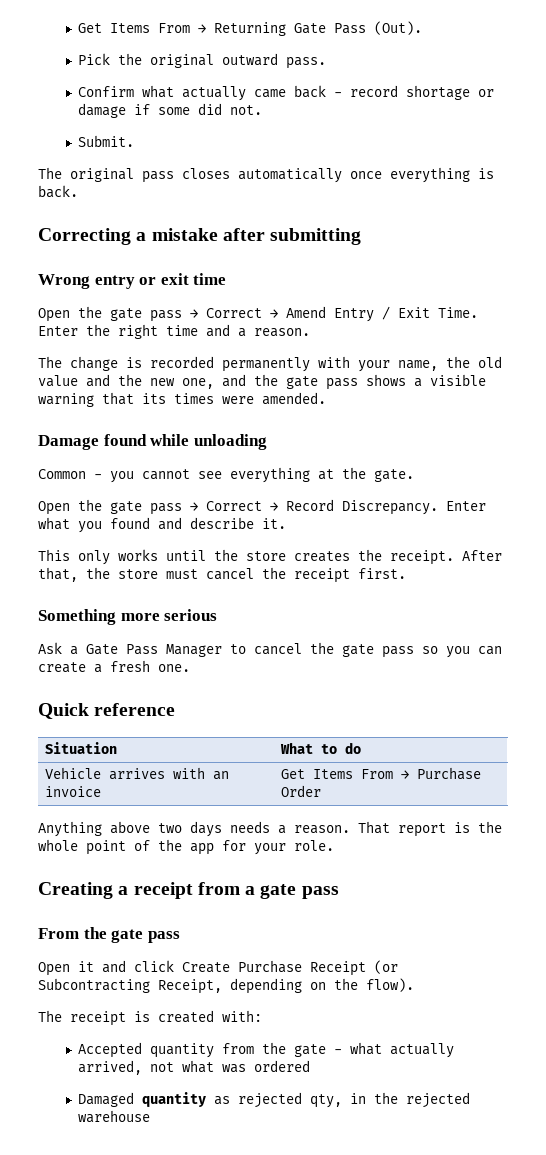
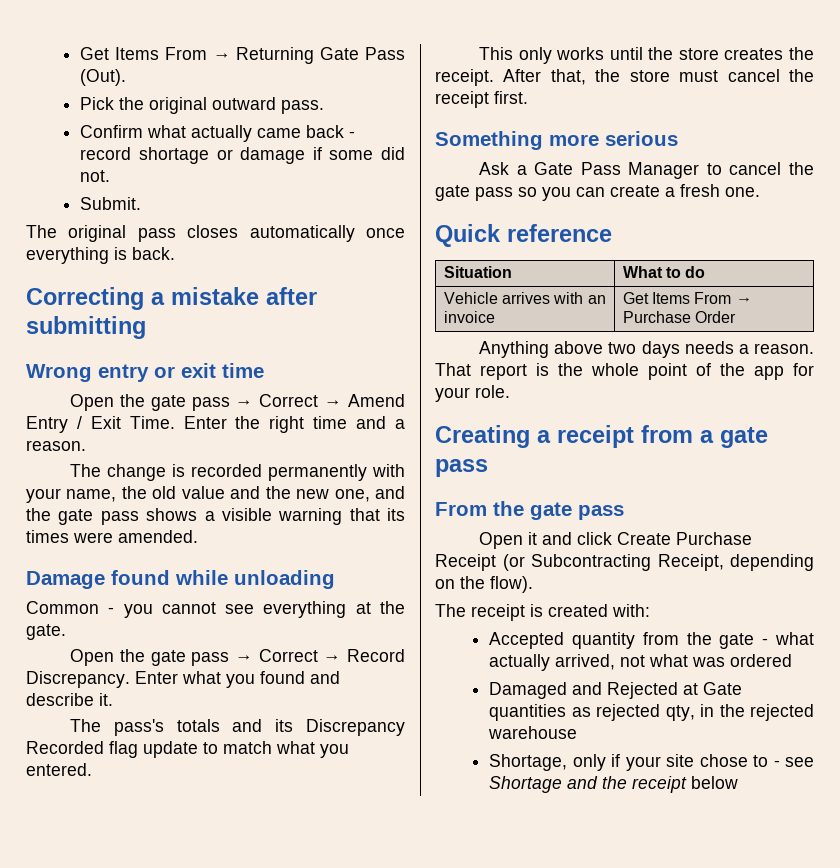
+ The pass's totals and its Discrepancy Recorded flag update to match what you entered.
- Damaged quantity as rejected qty, in the rejected warehouse
+ Damaged and Rejected at Gate quantities as rejected qty, in the rejected warehouse
+ Shortage, only if your site chose to - see Shortage and the receipt below

